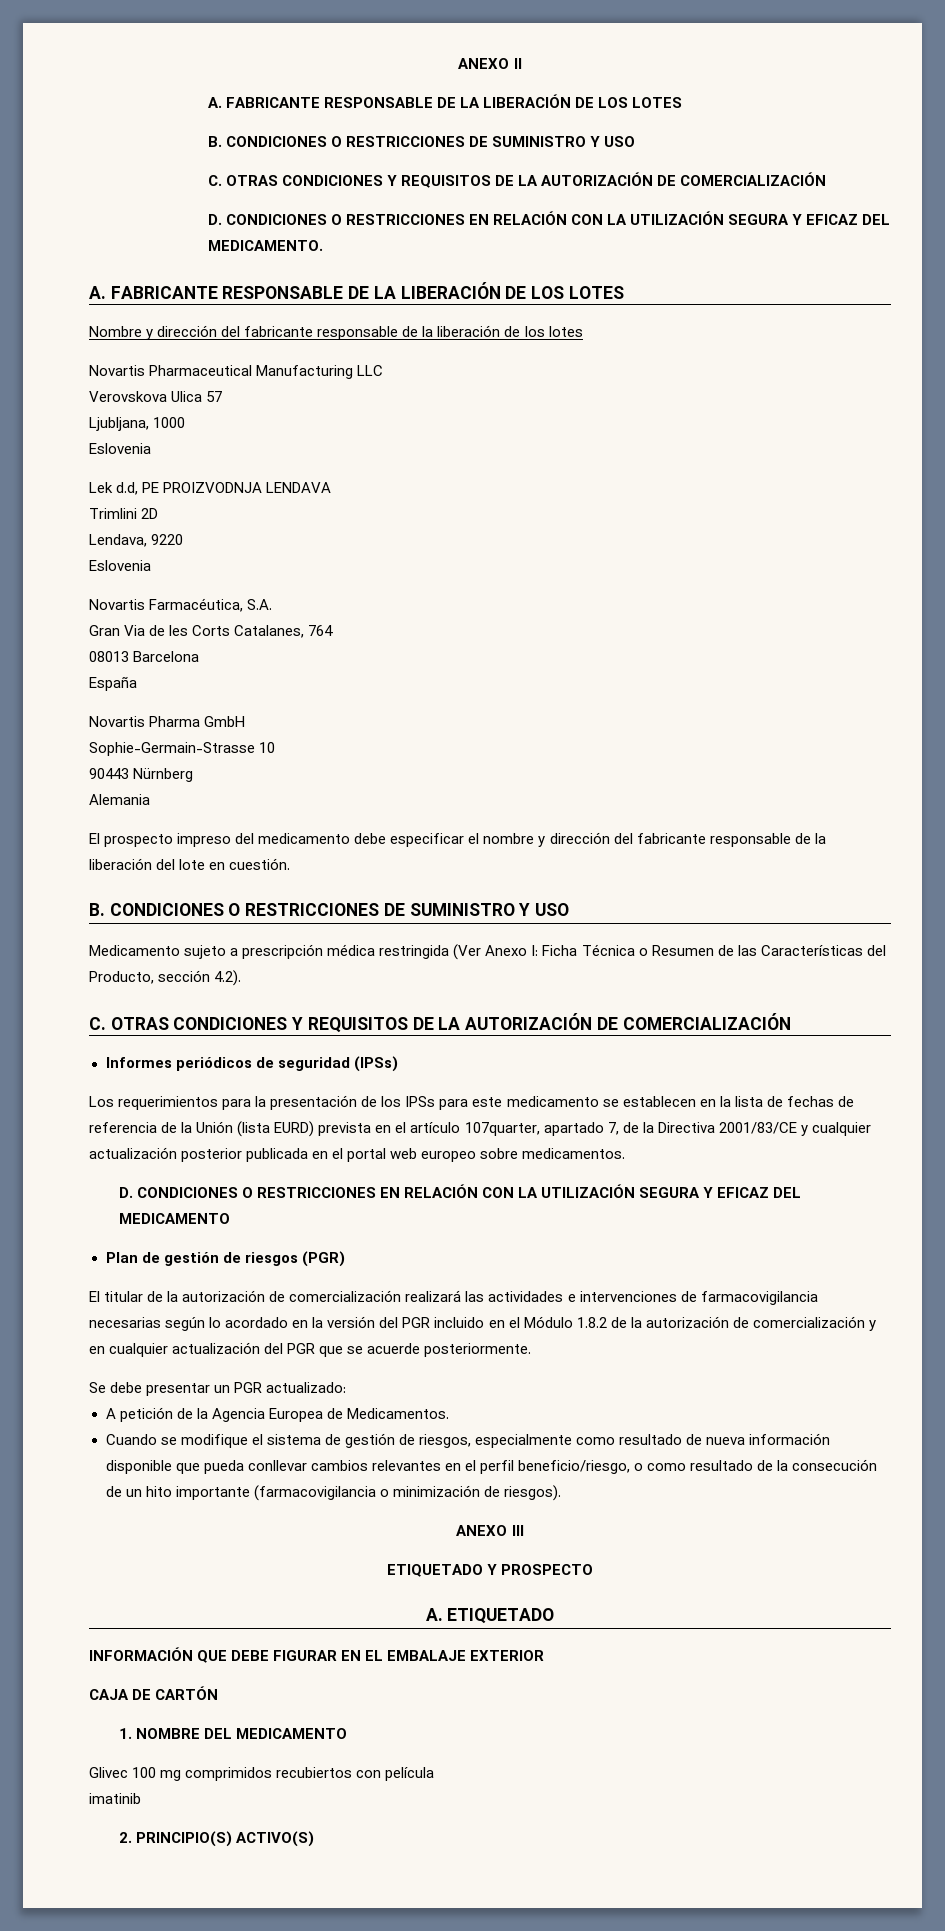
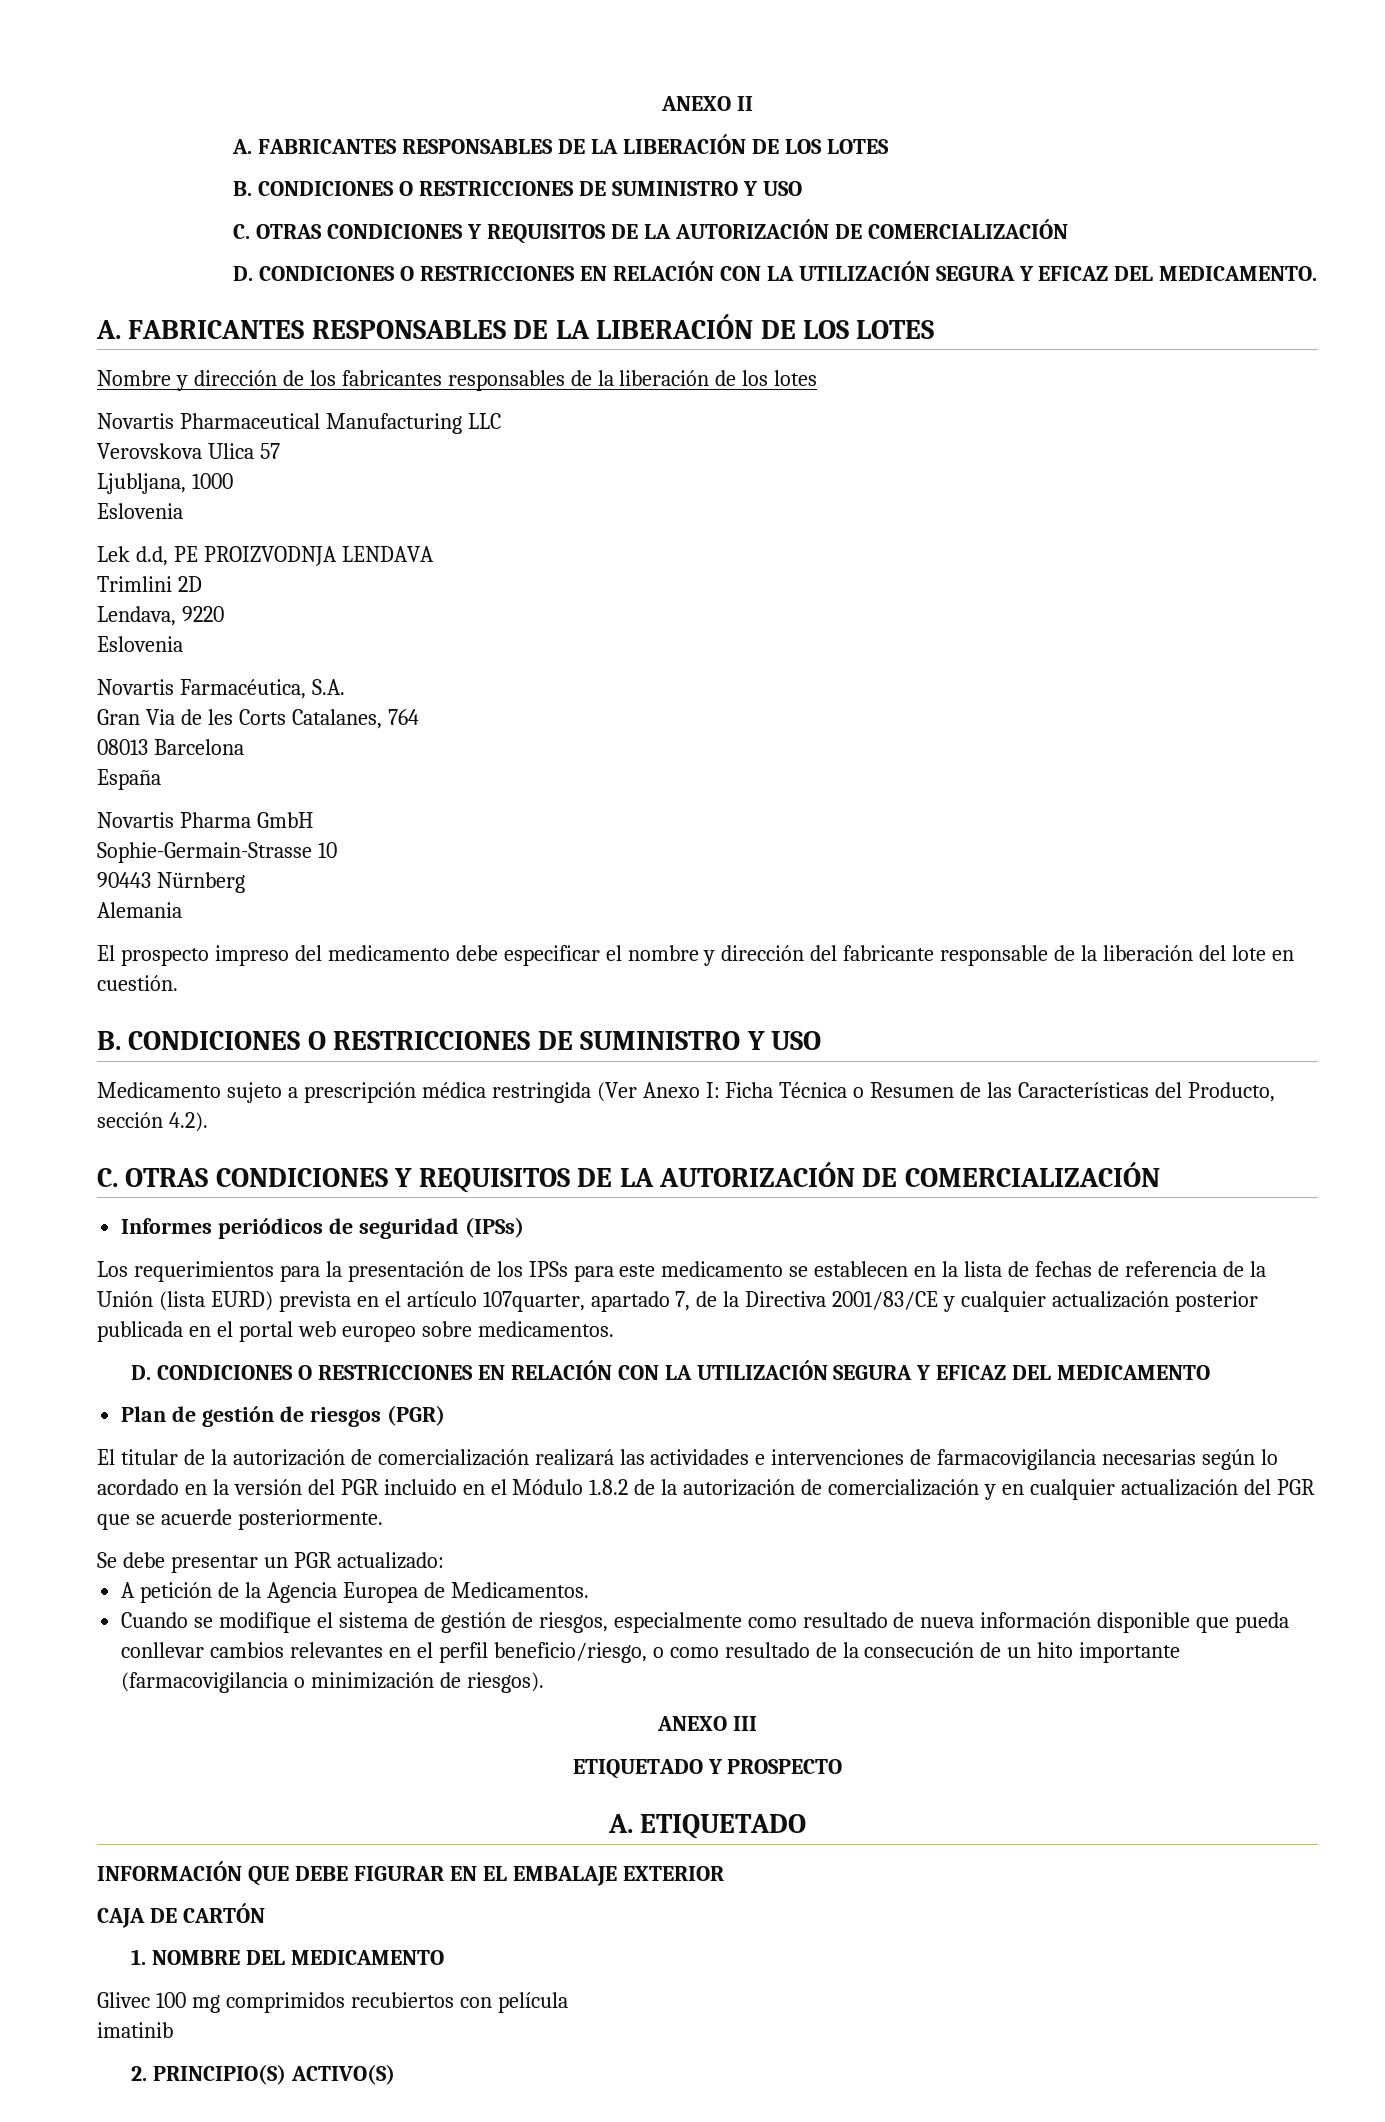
  ANEXO II
- A. FABRICANTE RESPONSABLE DE LA LIBERACIÓN DE LOS LOTES
+ A. FABRICANTES RESPONSABLES DE LA LIBERACIÓN DE LOS LOTES
  D. CONDICIONES O RESTRICCIONES EN RELACIÓN CON LA UTILIZACIÓN SEGURA Y EFICAZ DEL MEDICAMENTO.
- A. FABRICANTE RESPONSABLE DE LA LIBERACIÓN DE LOS LOTES
+ A. FABRICANTES RESPONSABLES DE LA LIBERACIÓN DE LOS LOTES
- Nombre y dirección del fabricante responsable de la liberación de los lotes
+ Nombre y dirección de los fabricantes responsables de la liberación de los lotes

